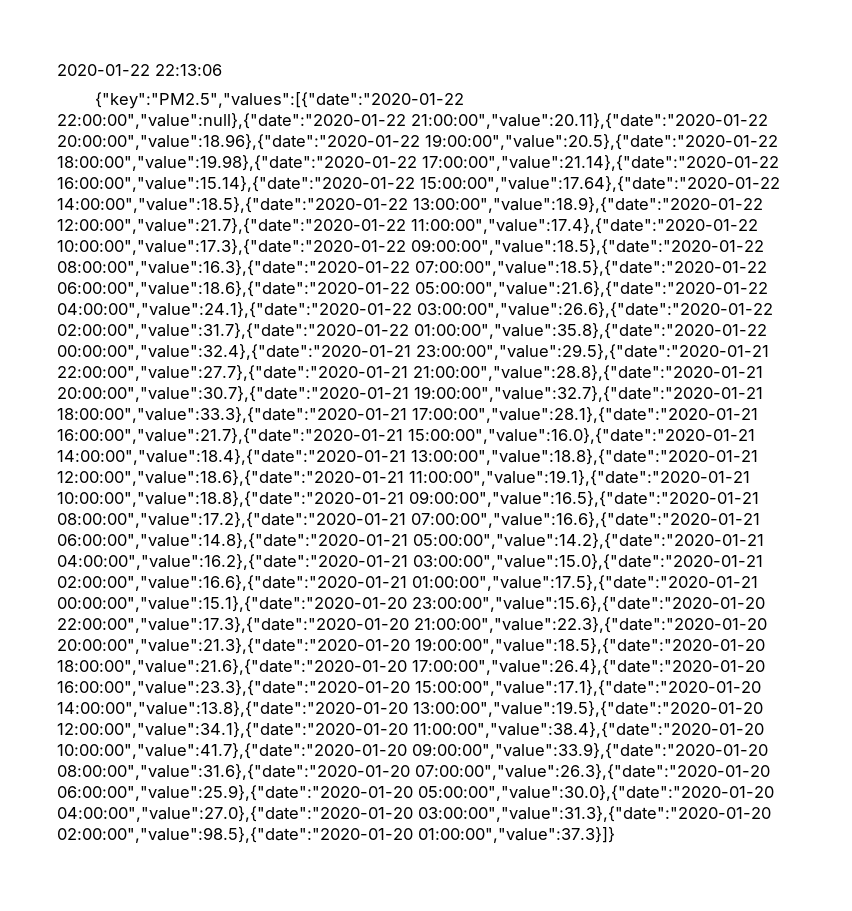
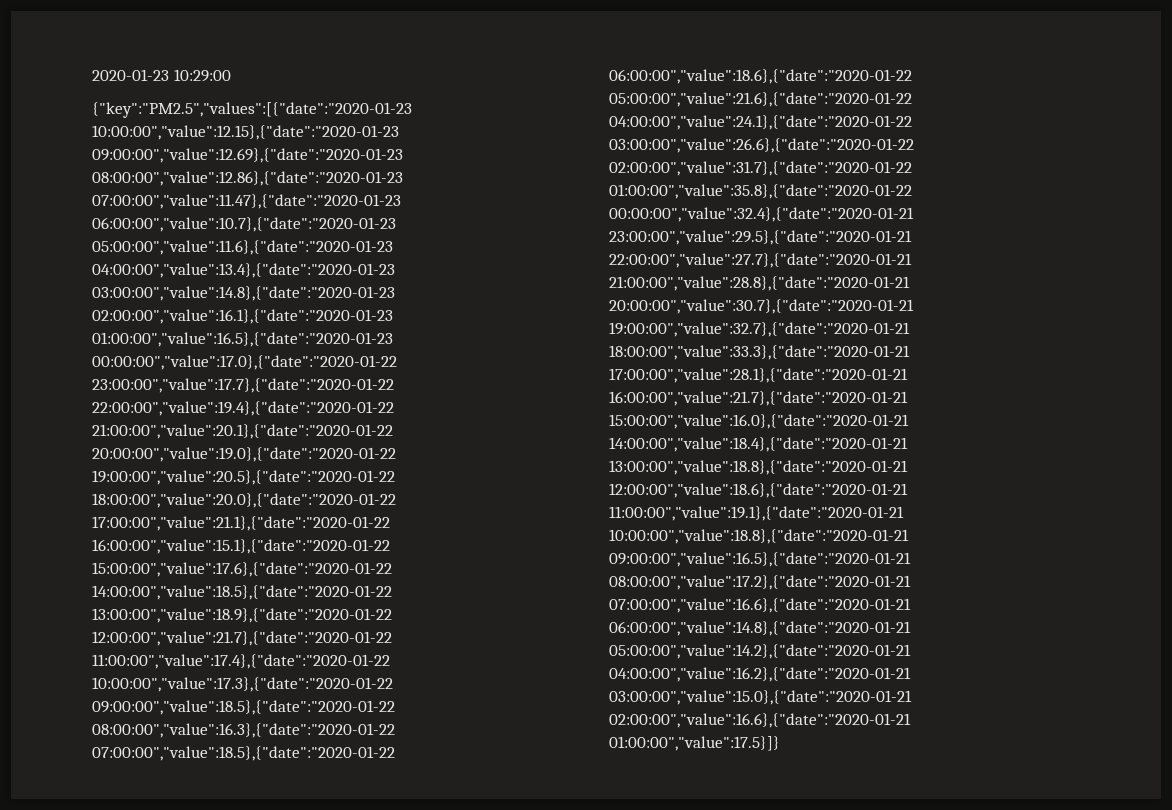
- 2020-01-22 22:13:06
- {"key":"PM2.5","values":[{"date":"2020-01-22 22:00:00","value":null},{"date":"2020-01-22 21:00:00","value":20.11},{"date":"2020-01-22 20:00:00","value":18.96},{"date":"2020-01-22 19:00:00","value":20.5},{"date":"2020-01-22 18:00:00","value":19.98},{"date":"2020-01-22 17:00:00","value":21.14},{"date":"2020-01-22 16:00:00","value":15.14},{"date":"2020-01-22 15:00:00","value":17.64},{"date":"2020-01-22 14:00:00","value":18.5},{"date":"2020-01-22 13:00:00","value":18.9},{"date":"2020-01-22 12:00:00","value":21.7},{"date":"2020-01-22 11:00:00","value":17.4},{"date":"2020-01-22 10:00:00","value":17.3},{"date":"2020-01-22 09:00:00","value":18.5},{"date":"2020-01-22 08:00:00","value":16.3},{"date":"2020-01-22 07:00:00","value":18.5},{"date":"2020-01-22 06:00:00","value":18.6},{"date":"2020-01-22 05:00:00","value":21.6},{"date":"2020-01-22 04:00:00","value":24.1},{"date":"2020-01-22 03:00:00","value":26.6},{"date":"2020-01-22 02:00:00","value":31.7},{"date":"2020-01-22 01:00:00","value":35.8},{"date":"2020-01-22 00:00:00","value":32.4},{"date":"2020-01-21 23:00:00","value":29.5},{"date":"2020-01-21 22:00:00","value":27.7},{"date":"2020-01-21 21:00:00","value":28.8},{"date":"2020-01-21 20:00:00","value":30.7},{"date":"2020-01-21 19:00:00","value":32.7},{"date":"2020-01-21 18:00:00","value":33.3},{"date":"2020-01-21 17:00:00","value":28.1},{"date":"2020-01-21 16:00:00","value":21.7},{"date":"2020-01-21 15:00:00","value":16.0},{"date":"2020-01-21 14:00:00","value":18.4},{"date":"2020-01-21 13:00:00","value":18.8},{"date":"2020-01-21 12:00:00","value":18.6},{"date":"2020-01-21 11:00:00","value":19.1},{"date":"2020-01-21 10:00:00","value":18.8},{"date":"2020-01-21 09:00:00","value":16.5},{"date":"2020-01-21 08:00:00","value":17.2},{"date":"2020-01-21 07:00:00","value":16.6},{"date":"2020-01-21 06:00:00","value":14.8},{"date":"2020-01-21 05:00:00","value":14.2},{"date":"2020-01-21 04:00:00","value":16.2},{"date":"2020-01-21 03:00:00","value":15.0},{"date":"2020-01-21 02:00:00","value":16.6},{"date":"2020-01-21 01:00:00","value":17.5},{"date":"2020-01-21 00:00:00","value":15.1},{"date":"2020-01-20 23:00:00","value":15.6},{"date":"2020-01-20 22:00:00","value":17.3},{"date":"2020-01-20 21:00:00","value":22.3},{"date":"2020-01-20 20:00:00","value":21.3},{"date":"2020-01-20 19:00:00","value":18.5},{"date":"2020-01-20 18:00:00","value":21.6},{"date":"2020-01-20 17:00:00","value":26.4},{"date":"2020-01-20 16:00:00","value":23.3},{"date":"2020-01-20 15:00:00","value":17.1},{"date":"2020-01-20 14:00:00","value":13.8},{"date":"2020-01-20 13:00:00","value":19.5},{"date":"2020-01-20 12:00:00","value":34.1},{"date":"2020-01-20 11:00:00","value":38.4},{"date":"2020-01-20 10:00:00","value":41.7},{"date":"2020-01-20 09:00:00","value":33.9},{"date":"2020-01-20 08:00:00","value":31.6},{"date":"2020-01-20 07:00:00","value":26.3},{"date":"2020-01-20 06:00:00","value":25.9},{"date":"2020-01-20 05:00:00","value":30.0},{"date":"2020-01-20 04:00:00","value":27.0},{"date":"2020-01-20 03:00:00","value":31.3},{"date":"2020-01-20 02:00:00","value":98.5},{"date":"2020-01-20 01:00:00","value":37.3}]}
+ 2020-01-23 10:29:00
+ {"key":"PM2.5","values":[{"date":"2020-01-23 10:00:00","value":12.15},{"date":"2020-01-23 09:00:00","value":12.69},{"date":"2020-01-23 08:00:00","value":12.86},{"date":"2020-01-23 07:00:00","value":11.47},{"date":"2020-01-23 06:00:00","value":10.7},{"date":"2020-01-23 05:00:00","value":11.6},{"date":"2020-01-23 04:00:00","value":13.4},{"date":"2020-01-23 03:00:00","value":14.8},{"date":"2020-01-23 02:00:00","value":16.1},{"date":"2020-01-23 01:00:00","value":16.5},{"date":"2020-01-23 00:00:00","value":17.0},{"date":"2020-01-22 23:00:00","value":17.7},{"date":"2020-01-22 22:00:00","value":19.4},{"date":"2020-01-22 21:00:00","value":20.1},{"date":"2020-01-22 20:00:00","value":19.0},{"date":"2020-01-22 19:00:00","value":20.5},{"date":"2020-01-22 18:00:00","value":20.0},{"date":"2020-01-22 17:00:00","value":21.1},{"date":"2020-01-22 16:00:00","value":15.1},{"date":"2020-01-22 15:00:00","value":17.6},{"date":"2020-01-22 14:00:00","value":18.5},{"date":"2020-01-22 13:00:00","value":18.9},{"date":"2020-01-22 12:00:00","value":21.7},{"date":"2020-01-22 11:00:00","value":17.4},{"date":"2020-01-22 10:00:00","value":17.3},{"date":"2020-01-22 09:00:00","value":18.5},{"date":"2020-01-22 08:00:00","value":16.3},{"date":"2020-01-22 07:00:00","value":18.5},{"date":"2020-01-22 06:00:00","value":18.6},{"date":"2020-01-22 05:00:00","value":21.6},{"date":"2020-01-22 04:00:00","value":24.1},{"date":"2020-01-22 03:00:00","value":26.6},{"date":"2020-01-22 02:00:00","value":31.7},{"date":"2020-01-22 01:00:00","value":35.8},{"date":"2020-01-22 00:00:00","value":32.4},{"date":"2020-01-21 23:00:00","value":29.5},{"date":"2020-01-21 22:00:00","value":27.7},{"date":"2020-01-21 21:00:00","value":28.8},{"date":"2020-01-21 20:00:00","value":30.7},{"date":"2020-01-21 19:00:00","value":32.7},{"date":"2020-01-21 18:00:00","value":33.3},{"date":"2020-01-21 17:00:00","value":28.1},{"date":"2020-01-21 16:00:00","value":21.7},{"date":"2020-01-21 15:00:00","value":16.0},{"date":"2020-01-21 14:00:00","value":18.4},{"date":"2020-01-21 13:00:00","value":18.8},{"date":"2020-01-21 12:00:00","value":18.6},{"date":"2020-01-21 11:00:00","value":19.1},{"date":"2020-01-21 10:00:00","value":18.8},{"date":"2020-01-21 09:00:00","value":16.5},{"date":"2020-01-21 08:00:00","value":17.2},{"date":"2020-01-21 07:00:00","value":16.6},{"date":"2020-01-21 06:00:00","value":14.8},{"date":"2020-01-21 05:00:00","value":14.2},{"date":"2020-01-21 04:00:00","value":16.2},{"date":"2020-01-21 03:00:00","value":15.0},{"date":"2020-01-21 02:00:00","value":16.6},{"date":"2020-01-21 01:00:00","value":17.5}]}

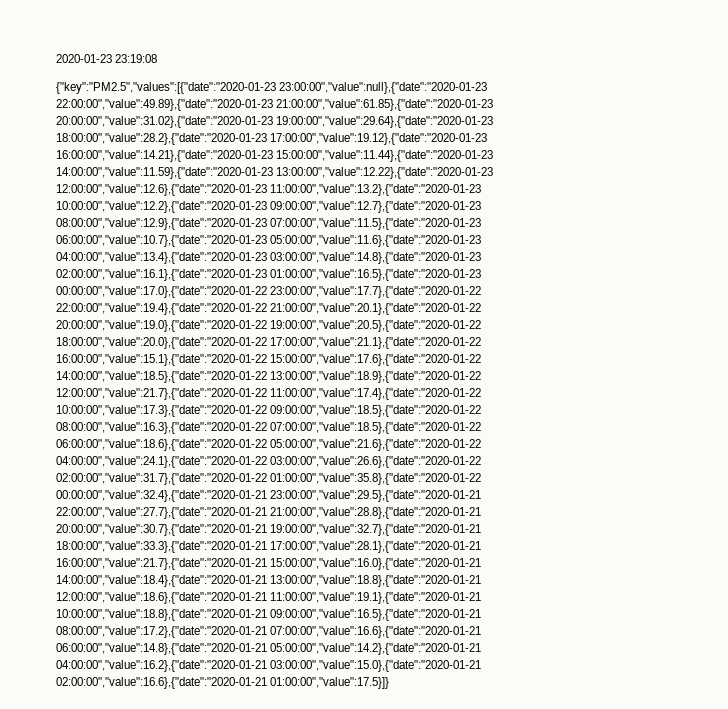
- 2020-01-23 10:29:00
+ 2020-01-23 23:19:08
- {"key":"PM2.5","values":[{"date":"2020-01-23 10:00:00","value":12.15},{"date":"2020-01-23 09:00:00","value":12.69},{"date":"2020-01-23 08:00:00","value":12.86},{"date":"2020-01-23 07:00:00","value":11.47},{"date":"2020-01-23 06:00:00","value":10.7},{"date":"2020-01-23 05:00:00","value":11.6},{"date":"2020-01-23 04:00:00","value":13.4},{"date":"2020-01-23 03:00:00","value":14.8},{"date":"2020-01-23 02:00:00","value":16.1},{"date":"2020-01-23 01:00:00","value":16.5},{"date":"2020-01-23 00:00:00","value":17.0},{"date":"2020-01-22 23:00:00","value":17.7},{"date":"2020-01-22 22:00:00","value":19.4},{"date":"2020-01-22 21:00:00","value":20.1},{"date":"2020-01-22 20:00:00","value":19.0},{"date":"2020-01-22 19:00:00","value":20.5},{"date":"2020-01-22 18:00:00","value":20.0},{"date":"2020-01-22 17:00:00","value":21.1},{"date":"2020-01-22 16:00:00","value":15.1},{"date":"2020-01-22 15:00:00","value":17.6},{"date":"2020-01-22 14:00:00","value":18.5},{"date":"2020-01-22 13:00:00","value":18.9},{"date":"2020-01-22 12:00:00","value":21.7},{"date":"2020-01-22 11:00:00","value":17.4},{"date":"2020-01-22 10:00:00","value":17.3},{"date":"2020-01-22 09:00:00","value":18.5},{"date":"2020-01-22 08:00:00","value":16.3},{"date":"2020-01-22 07:00:00","value":18.5},{"date":"2020-01-22 06:00:00","value":18.6},{"date":"2020-01-22 05:00:00","value":21.6},{"date":"2020-01-22 04:00:00","value":24.1},{"date":"2020-01-22 03:00:00","value":26.6},{"date":"2020-01-22 02:00:00","value":31.7},{"date":"2020-01-22 01:00:00","value":35.8},{"date":"2020-01-22 00:00:00","value":32.4},{"date":"2020-01-21 23:00:00","value":29.5},{"date":"2020-01-21 22:00:00","value":27.7},{"date":"2020-01-21 21:00:00","value":28.8},{"date":"2020-01-21 20:00:00","value":30.7},{"date":"2020-01-21 19:00:00","value":32.7},{"date":"2020-01-21 18:00:00","value":33.3},{"date":"2020-01-21 17:00:00","value":28.1},{"date":"2020-01-21 16:00:00","value":21.7},{"date":"2020-01-21 15:00:00","value":16.0},{"date":"2020-01-21 14:00:00","value":18.4},{"date":"2020-01-21 13:00:00","value":18.8},{"date":"2020-01-21 12:00:00","value":18.6},{"date":"2020-01-21 11:00:00","value":19.1},{"date":"2020-01-21 10:00:00","value":18.8},{"date":"2020-01-21 09:00:00","value":16.5},{"date":"2020-01-21 08:00:00","value":17.2},{"date":"2020-01-21 07:00:00","value":16.6},{"date":"2020-01-21 06:00:00","value":14.8},{"date":"2020-01-21 05:00:00","value":14.2},{"date":"2020-01-21 04:00:00","value":16.2},{"date":"2020-01-21 03:00:00","value":15.0},{"date":"2020-01-21 02:00:00","value":16.6},{"date":"2020-01-21 01:00:00","value":17.5}]}
+ {"key":"PM2.5","values":[{"date":"2020-01-23 23:00:00","value":null},{"date":"2020-01-23 22:00:00","value":49.89},{"date":"2020-01-23 21:00:00","value":61.85},{"date":"2020-01-23 20:00:00","value":31.02},{"date":"2020-01-23 19:00:00","value":29.64},{"date":"2020-01-23 18:00:00","value":28.2},{"date":"2020-01-23 17:00:00","value":19.12},{"date":"2020-01-23 16:00:00","value":14.21},{"date":"2020-01-23 15:00:00","value":11.44},{"date":"2020-01-23 14:00:00","value":11.59},{"date":"2020-01-23 13:00:00","value":12.22},{"date":"2020-01-23 12:00:00","value":12.6},{"date":"2020-01-23 11:00:00","value":13.2},{"date":"2020-01-23 10:00:00","value":12.2},{"date":"2020-01-23 09:00:00","value":12.7},{"date":"2020-01-23 08:00:00","value":12.9},{"date":"2020-01-23 07:00:00","value":11.5},{"date":"2020-01-23 06:00:00","value":10.7},{"date":"2020-01-23 05:00:00","value":11.6},{"date":"2020-01-23 04:00:00","value":13.4},{"date":"2020-01-23 03:00:00","value":14.8},{"date":"2020-01-23 02:00:00","value":16.1},{"date":"2020-01-23 01:00:00","value":16.5},{"date":"2020-01-23 00:00:00","value":17.0},{"date":"2020-01-22 23:00:00","value":17.7},{"date":"2020-01-22 22:00:00","value":19.4},{"date":"2020-01-22 21:00:00","value":20.1},{"date":"2020-01-22 20:00:00","value":19.0},{"date":"2020-01-22 19:00:00","value":20.5},{"date":"2020-01-22 18:00:00","value":20.0},{"date":"2020-01-22 17:00:00","value":21.1},{"date":"2020-01-22 16:00:00","value":15.1},{"date":"2020-01-22 15:00:00","value":17.6},{"date":"2020-01-22 14:00:00","value":18.5},{"date":"2020-01-22 13:00:00","value":18.9},{"date":"2020-01-22 12:00:00","value":21.7},{"date":"2020-01-22 11:00:00","value":17.4},{"date":"2020-01-22 10:00:00","value":17.3},{"date":"2020-01-22 09:00:00","value":18.5},{"date":"2020-01-22 08:00:00","value":16.3},{"date":"2020-01-22 07:00:00","value":18.5},{"date":"2020-01-22 06:00:00","value":18.6},{"date":"2020-01-22 05:00:00","value":21.6},{"date":"2020-01-22 04:00:00","value":24.1},{"date":"2020-01-22 03:00:00","value":26.6},{"date":"2020-01-22 02:00:00","value":31.7},{"date":"2020-01-22 01:00:00","value":35.8},{"date":"2020-01-22 00:00:00","value":32.4},{"date":"2020-01-21 23:00:00","value":29.5},{"date":"2020-01-21 22:00:00","value":27.7},{"date":"2020-01-21 21:00:00","value":28.8},{"date":"2020-01-21 20:00:00","value":30.7},{"date":"2020-01-21 19:00:00","value":32.7},{"date":"2020-01-21 18:00:00","value":33.3},{"date":"2020-01-21 17:00:00","value":28.1},{"date":"2020-01-21 16:00:00","value":21.7},{"date":"2020-01-21 15:00:00","value":16.0},{"date":"2020-01-21 14:00:00","value":18.4},{"date":"2020-01-21 13:00:00","value":18.8},{"date":"2020-01-21 12:00:00","value":18.6},{"date":"2020-01-21 11:00:00","value":19.1},{"date":"2020-01-21 10:00:00","value":18.8},{"date":"2020-01-21 09:00:00","value":16.5},{"date":"2020-01-21 08:00:00","value":17.2},{"date":"2020-01-21 07:00:00","value":16.6},{"date":"2020-01-21 06:00:00","value":14.8},{"date":"2020-01-21 05:00:00","value":14.2},{"date":"2020-01-21 04:00:00","value":16.2},{"date":"2020-01-21 03:00:00","value":15.0},{"date":"2020-01-21 02:00:00","value":16.6},{"date":"2020-01-21 01:00:00","value":17.5}]}

